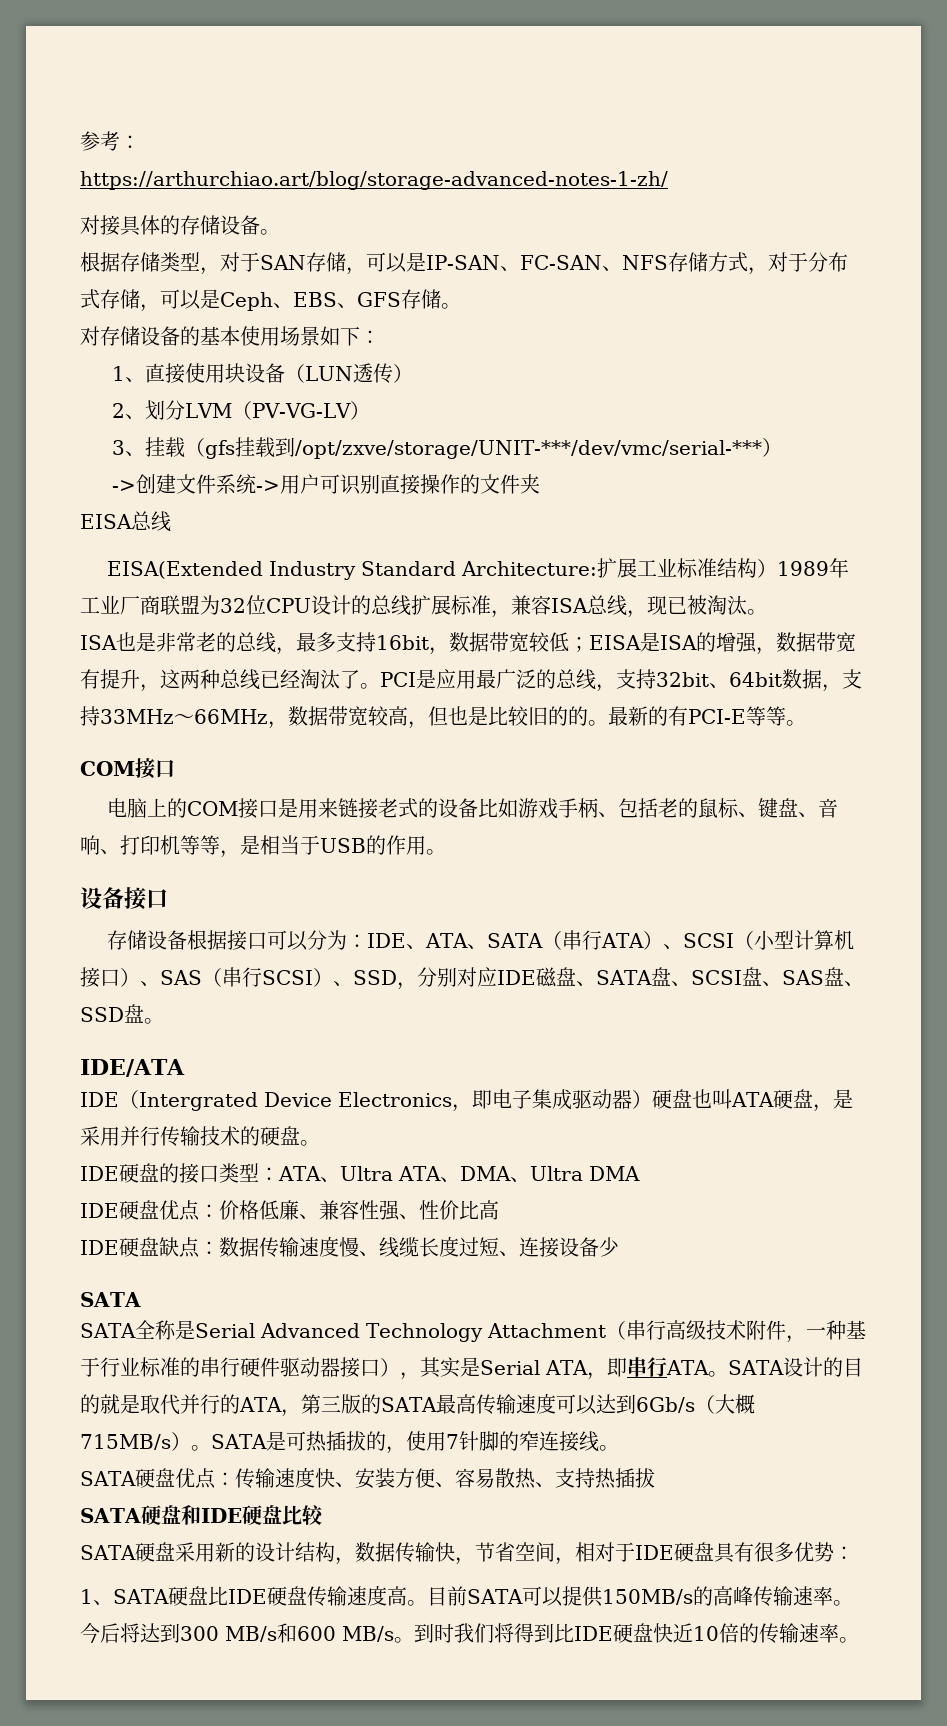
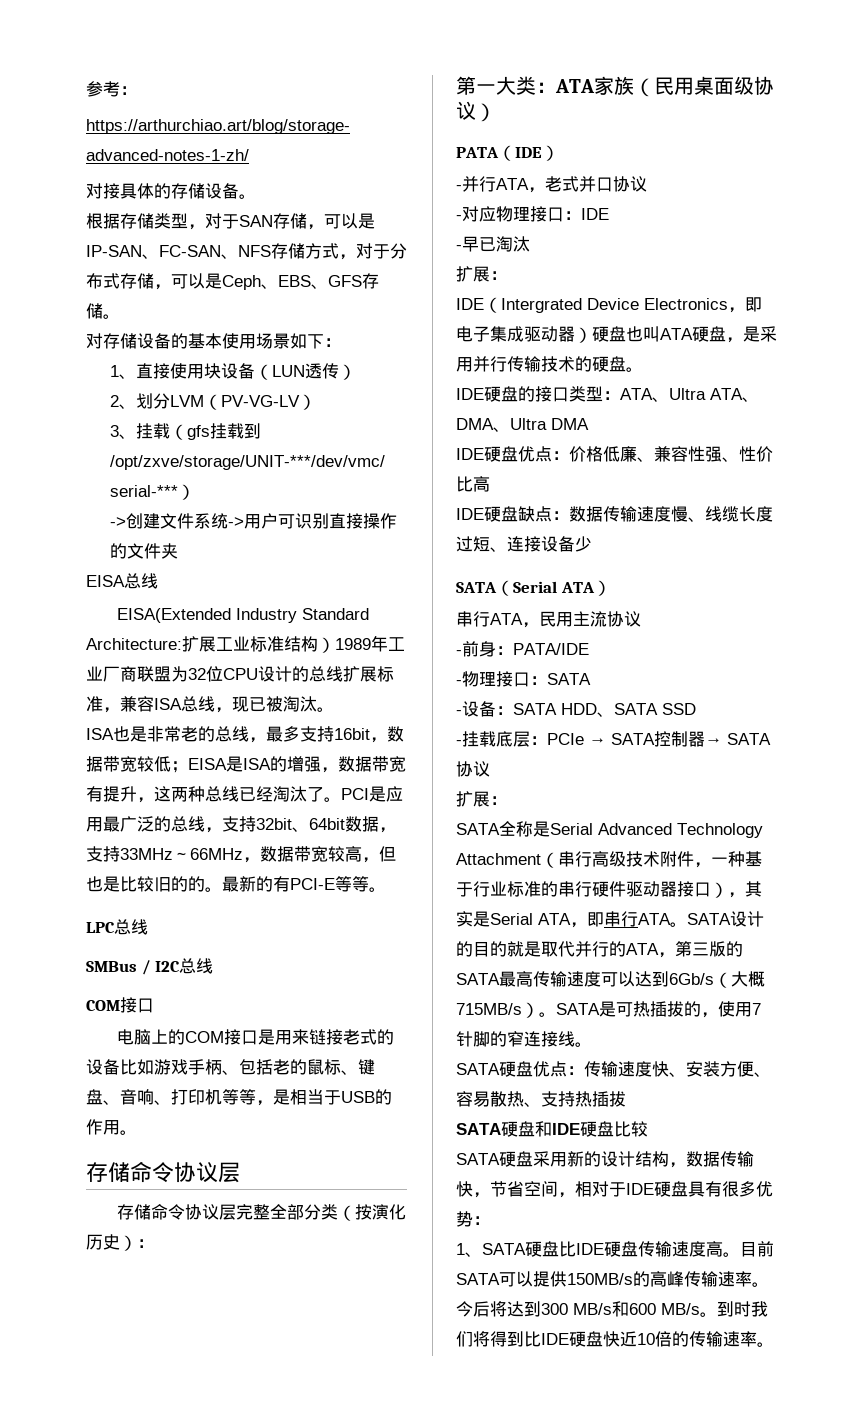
+ LPC总线
+ SMBus / I2C总线
  电脑上的COM接口是用来链接老式的设备比如游戏手柄、包括老的鼠标、键盘、音响、打印机等等，是相当于USB的作用。
- 设备接口
- 存储设备根据接口可以分为：IDE、ATA、SATA（串行ATA）、SCSI（小型计算机接口）、SAS（串行SCSI）、SSD，分别对应IDE磁盘、SATA盘、SCSI盘、SAS盘、SSD盘。
- IDE/ATA
+ 存储命令协议层
+ 存储命令协议层完整全部分类（按演化历史）：
+ 第一大类：ATA家族（民用桌面级协议）
+ PATA（IDE）
+ -并行ATA，老式并口协议
+ -对应物理接口：IDE
+ -早已淘汰
+ 扩展：
  IDE硬盘缺点：数据传输速度慢、线缆长度过短、连接设备少
- SATA
+ SATA（Serial ATA）
+ 串行ATA，民用主流协议
+ -前身：PATA/IDE
+ -物理接口：SATA
+ -设备：SATA HDD、SATA SSD
+ -挂载底层：PCIe → SATA控制器→ SATA协议
+ 扩展：

